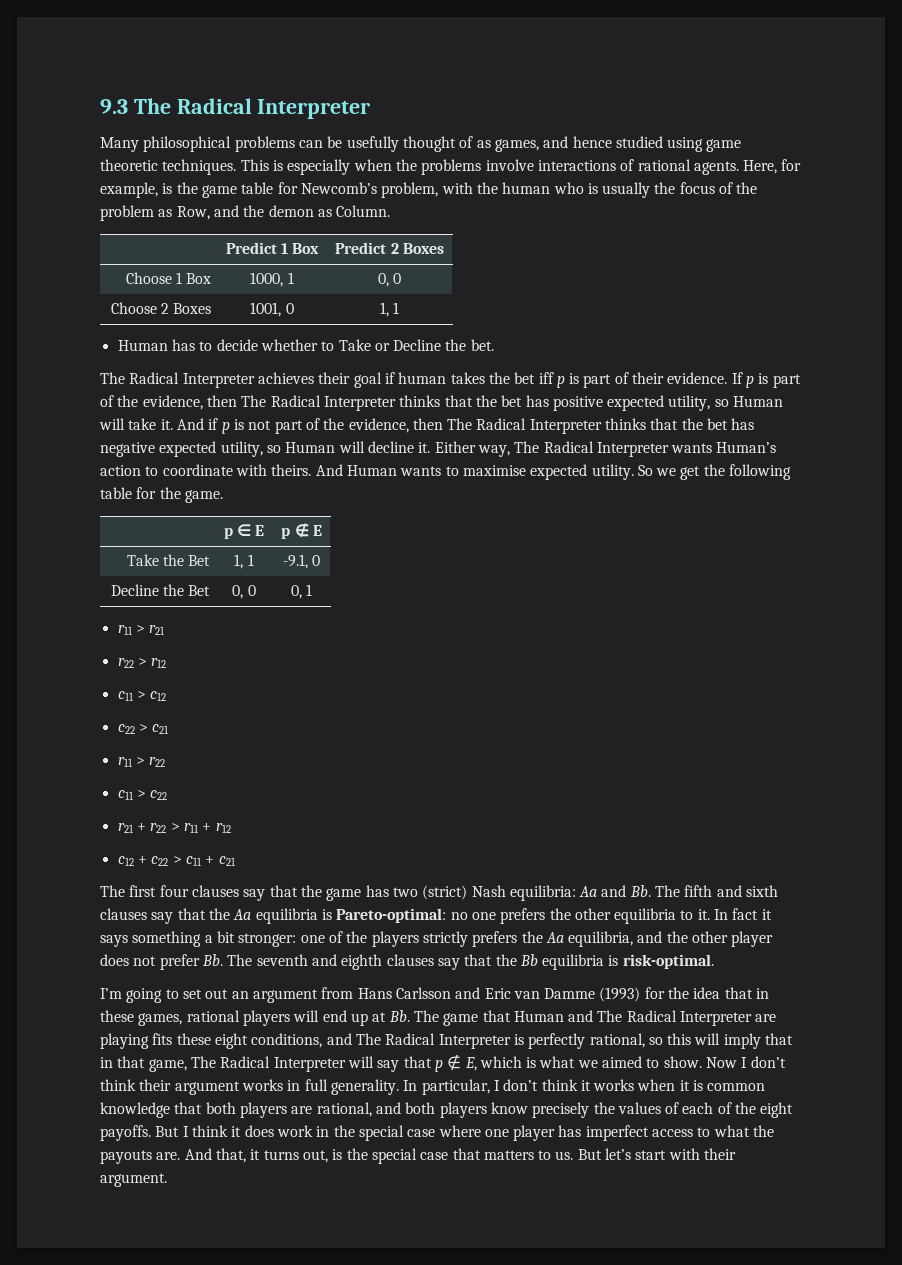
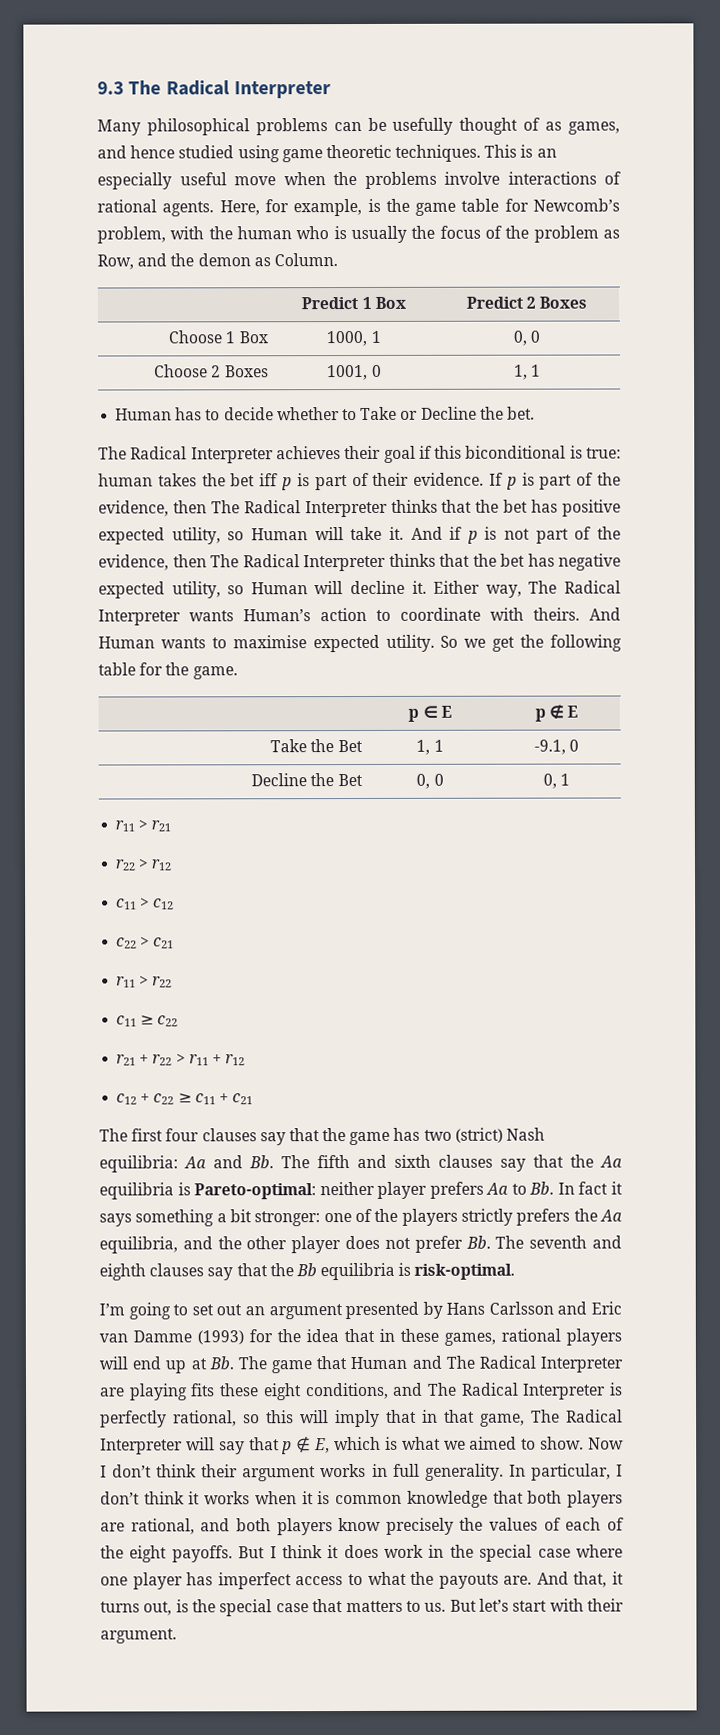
- This is especially when the problems involve interactions of rational agents.
+ This is an especially useful move when the problems involve interactions of rational agents.
- The Radical Interpreter achieves their goal if human takes the bet iff p is part of their evidence.
+ The Radical Interpreter achieves their goal if this biconditional is true: human takes the bet iff p is part of their evidence.
- c11 > c22
+ c11 ≥ c22
- c12 + c22 > c11 + c21
+ c12 + c22 ≥ c11 + c21
- no one prefers the other equilibria to it. In fact it says something a bit stronger:
+ neither player prefers Aa to Bb. In fact it says something a bit stronger:
- I’m going to set out an argument from Hans Carlsson and Eric van Damme (1993) for the idea that in these games, rational players will end up at Bb. The game that Human and The Radical Interpreter are playing fits these eight conditions, and The Radical Interpreter is perfectly rational, so this will imply that in that game, The Radical Interpreter will say that p ∉ E, which is what we aimed to show.
+ I’m going to set out an argument presented by Hans Carlsson and Eric van Damme (1993) for the idea that in these games, rational players will end up at Bb. The game that Human and The Radical Interpreter are playing fits these eight conditions, and The Radical Interpreter is perfectly rational, so this will imply that in that game, The Radical Interpreter will say that p ∉ E, which is what we aimed to show.

